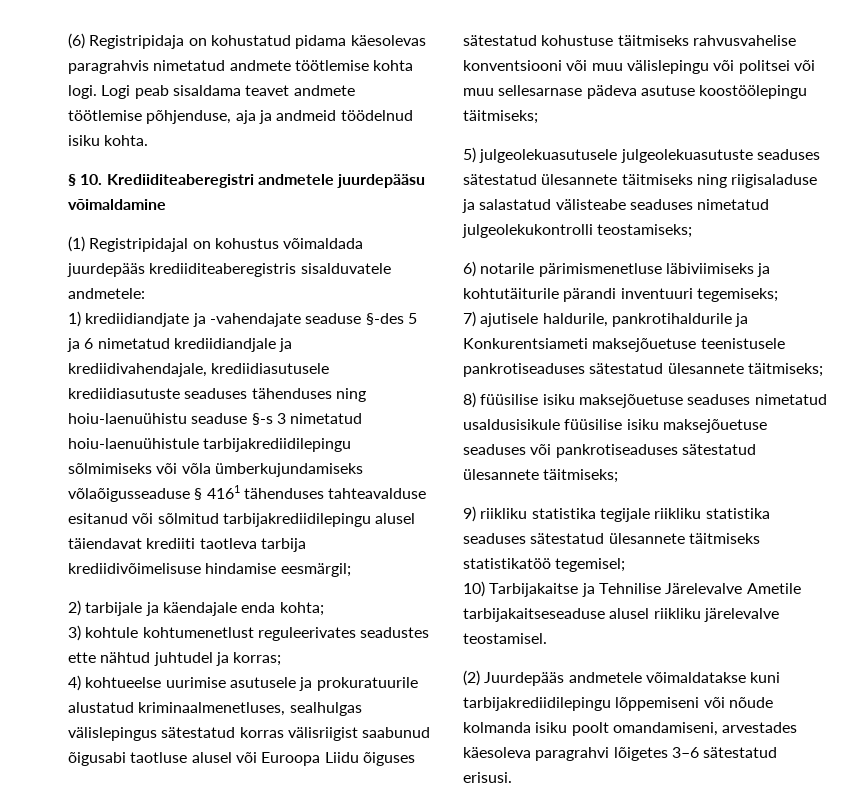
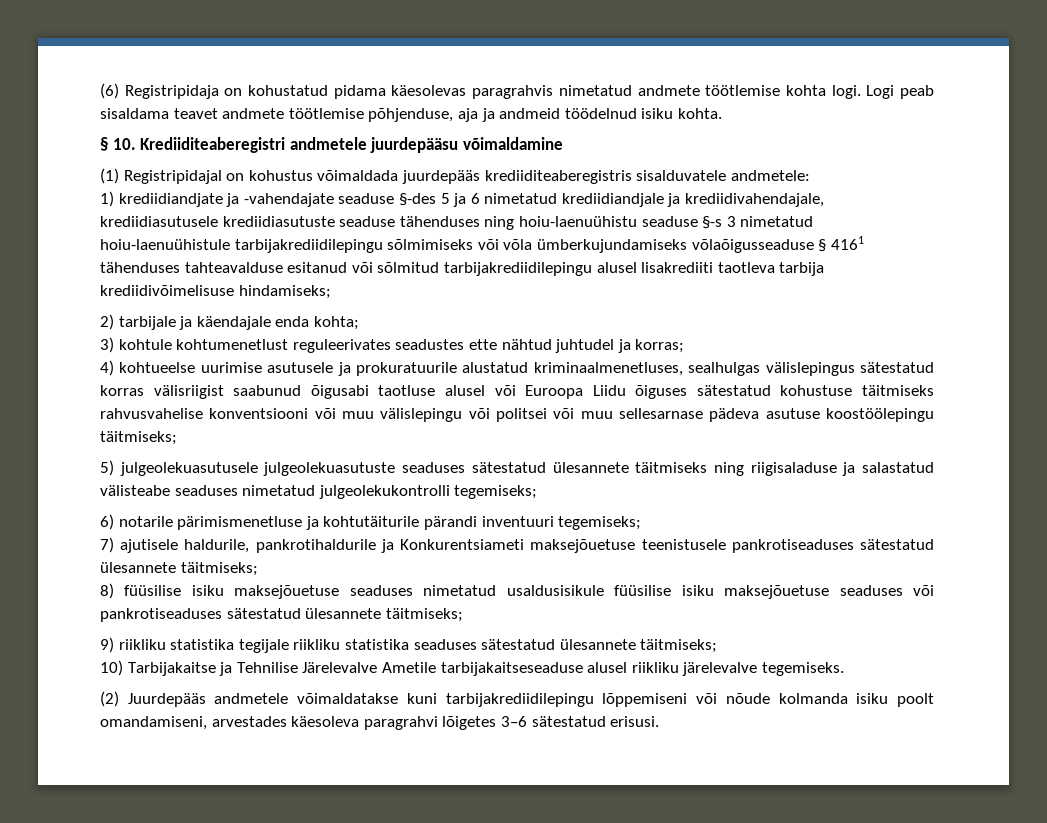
- 1) krediidiandjate ja -vahendajate seaduse §-des 5 ja 6 nimetatud krediidiandjale ja krediidivahendajale, krediidiasutusele krediidiasutuste seaduses tähenduses ning hoiu-laenuühistu seaduse §-s 3 nimetatud hoiu-laenuühistule tarbijakrediidilepingu sõlmimiseks või võla ümberkujundamiseks võlaõigusseaduse § 4161 tähenduses tahteavalduse esitanud või sõlmitud tarbijakrediidilepingu alusel täiendavat krediiti taotleva tarbija krediidivõimelisuse hindamise eesmärgil;
+ 1) krediidiandjate ja -vahendajate seaduse §-des 5 ja 6 nimetatud krediidiandjale ja krediidivahendajale, krediidiasutusele krediidiasutuste seaduse tähenduses ning hoiu-laenuühistu seaduse §-s 3 nimetatud hoiu-laenuühistule tarbijakrediidilepingu sõlmimiseks või võla ümberkujundamiseks võlaõigusseaduse § 4161 tähenduses tahteavalduse esitanud või sõlmitud tarbijakrediidilepingu alusel lisakrediiti taotleva tarbija krediidivõimelisuse hindamiseks;
- 5) julgeolekuasutusele julgeolekuasutuste seaduses sätestatud ülesannete täitmiseks ning riigisaladuse ja salastatud välisteabe seaduses nimetatud julgeolekukontrolli teostamiseks;
+ 5) julgeolekuasutusele julgeolekuasutuste seaduses sätestatud ülesannete täitmiseks ning riigisaladuse ja salastatud välisteabe seaduses nimetatud julgeolekukontrolli tegemiseks;
- 6) notarile pärimismenetluse läbiviimiseks ja kohtutäiturile pärandi inventuuri tegemiseks;
+ 6) notarile pärimismenetluse ja kohtutäiturile pärandi inventuuri tegemiseks;
- 9) riikliku statistika tegijale riikliku statistika seaduses sätestatud ülesannete täitmiseks statistikatöö tegemisel;
+ 9) riikliku statistika tegijale riikliku statistika seaduses sätestatud ülesannete täitmiseks;
- 10) Tarbijakaitse ja Tehnilise Järelevalve Ametile tarbijakaitseseaduse alusel riikliku järelevalve teostamisel.
+ 10) Tarbijakaitse ja Tehnilise Järelevalve Ametile tarbijakaitseseaduse alusel riikliku järelevalve tegemiseks.

